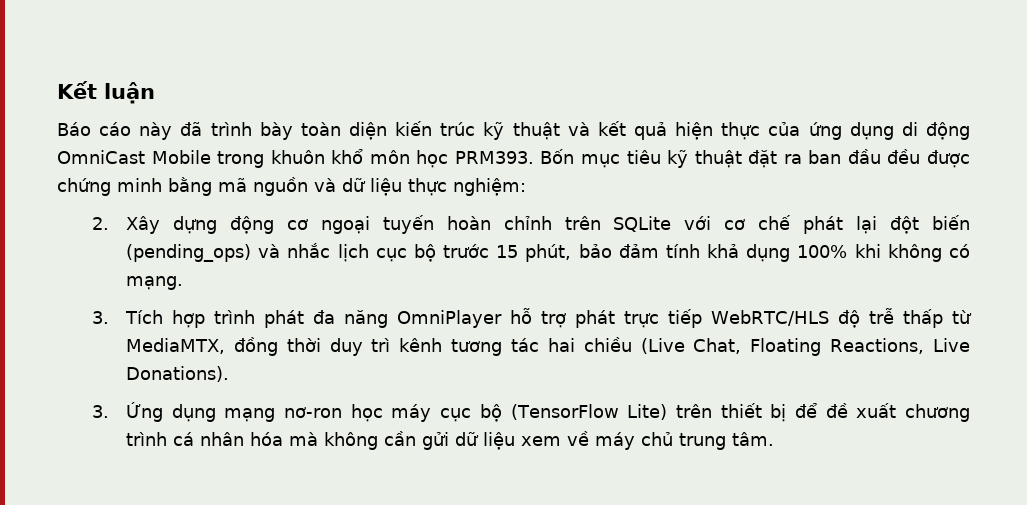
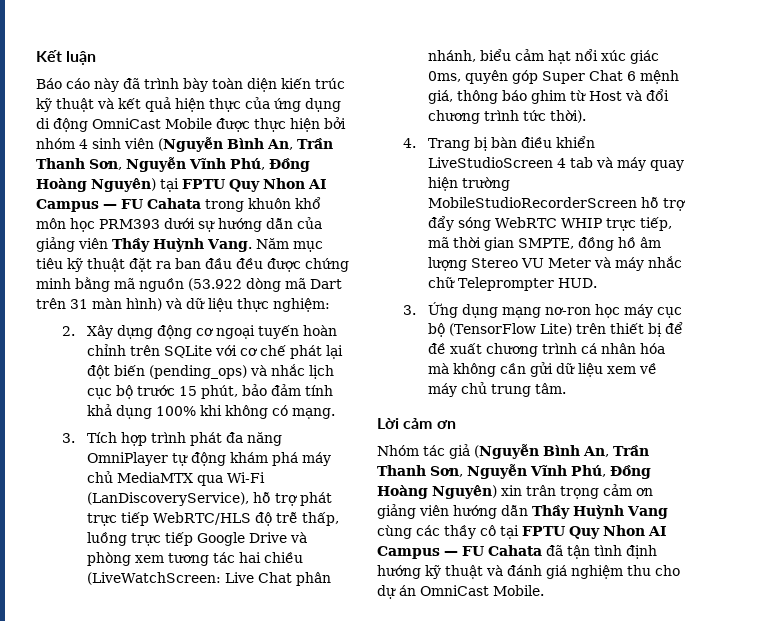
- Báo cáo này đã trình bày toàn diện kiến trúc kỹ thuật và kết quả hiện thực của ứng dụng di động OmniCast Mobile trong khuôn khổ môn học PRM393. Bốn mục tiêu kỹ thuật đặt ra ban đầu đều được chứng minh bằng mã nguồn và dữ liệu thực nghiệm:
+ Báo cáo này đã trình bày toàn diện kiến trúc kỹ thuật và kết quả hiện thực của ứng dụng di động OmniCast Mobile được thực hiện bởi nhóm 4 sinh viên (Nguyễn Bình An, Trần Thanh Sơn, Nguyễn Vĩnh Phú, Đồng Hoàng Nguyên) tại FPTU Quy Nhon AI Campus — FU Cahata trong khuôn khổ môn học PRM393 dưới sự hướng dẫn của giảng viên Thầy Huỳnh Vang. Năm mục tiêu kỹ thuật đặt ra ban đầu đều được chứng minh bằng mã nguồn (53.922 dòng mã Dart trên 31 màn hình) và dữ liệu thực nghiệm:
- 3. Tích hợp trình phát đa năng OmniPlayer hỗ trợ phát trực tiếp WebRTC/HLS độ trễ thấp từ MediaMTX, đồng thời duy trì kênh tương tác hai chiều (Live Chat, Floating Reactions, Live Donations).
+ 3. Tích hợp trình phát đa năng OmniPlayer tự động khám phá máy chủ MediaMTX qua Wi-Fi (LanDiscoveryService), hỗ trợ phát trực tiếp WebRTC/HLS độ trễ thấp, luồng trực tiếp Google Drive và phòng xem tương tác hai chiều (LiveWatchScreen: Live Chat phân nhánh, biểu cảm hạt nổi xúc giác 0ms, quyên góp Super Chat 6 mệnh giá, thông báo ghim từ Host và đổi chương trình tức thời).
+ 4. Trang bị bàn điều khiển LiveStudioScreen 4 tab và máy quay hiện trường MobileStudioRecorderScreen hỗ trợ đẩy sóng WebRTC WHIP trực tiếp, mã thời gian SMPTE, đồng hồ âm lượng Stereo VU Meter và máy nhắc chữ Teleprompter HUD.
+ Lời cảm ơn
+ Nhóm tác giả (Nguyễn Bình An, Trần Thanh Sơn, Nguyễn Vĩnh Phú, Đồng Hoàng Nguyên) xin trân trọng cảm ơn giảng viên hướng dẫn Thầy Huỳnh Vang cùng các thầy cô tại FPTU Quy Nhon AI Campus — FU Cahata đã tận tình định hướng kỹ thuật và đánh giá nghiệm thu cho dự án OmniCast Mobile.

